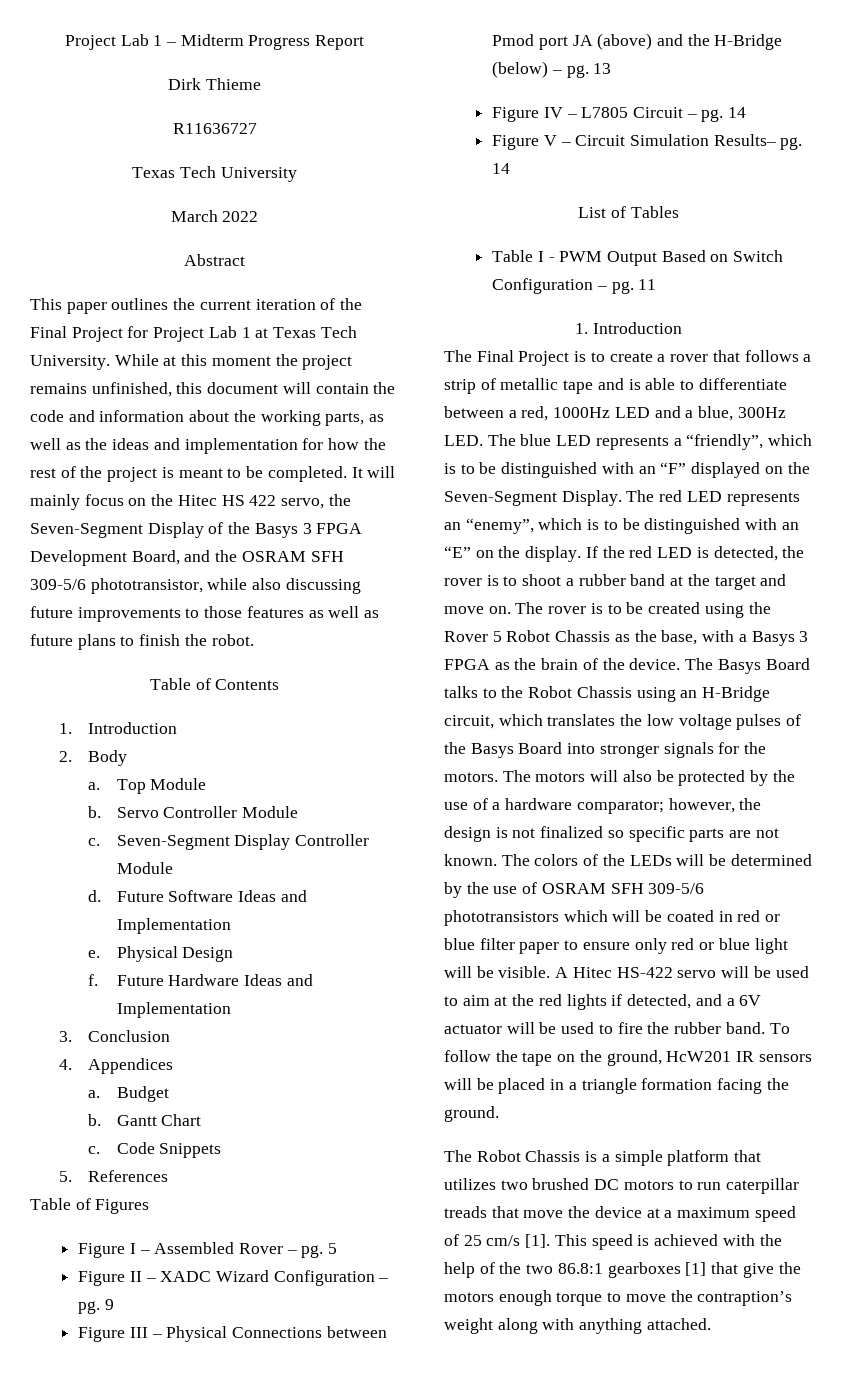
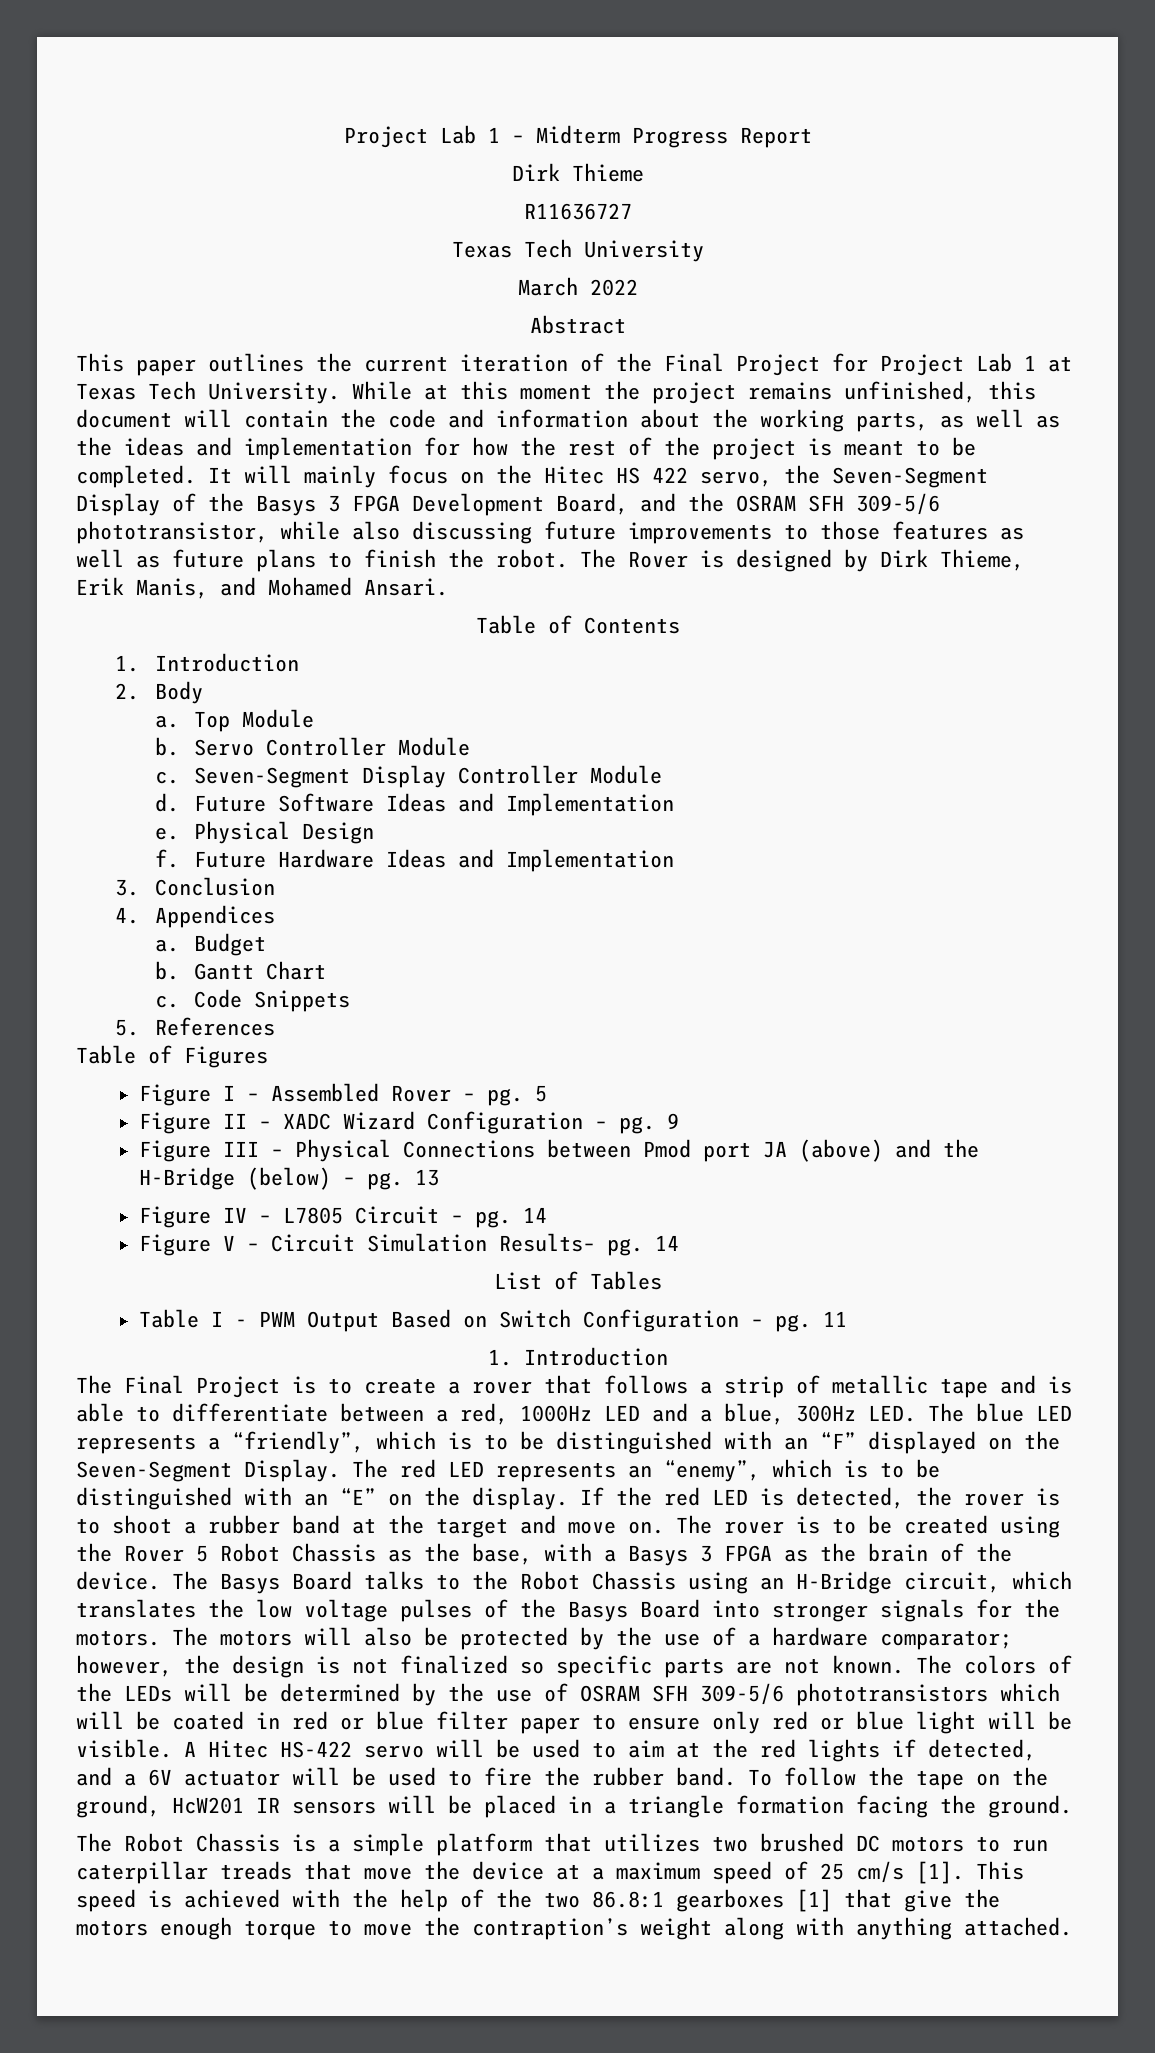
+ The Rover is designed by Dirk Thieme, Erik Manis, and Mohamed Ansari.

